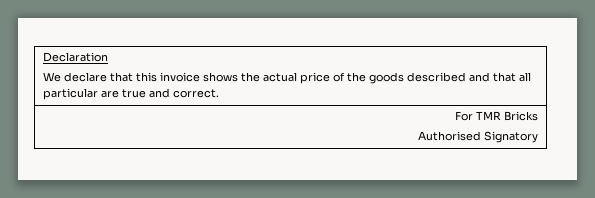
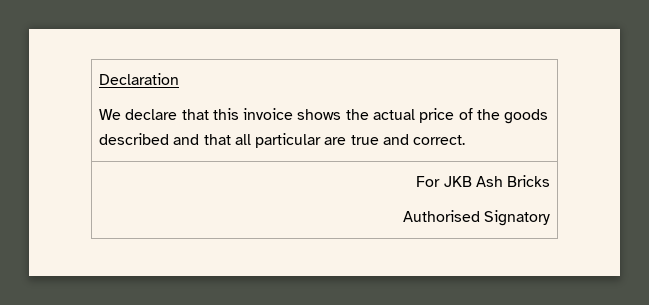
- For TMR Bricks
+ For JKB Ash Bricks

